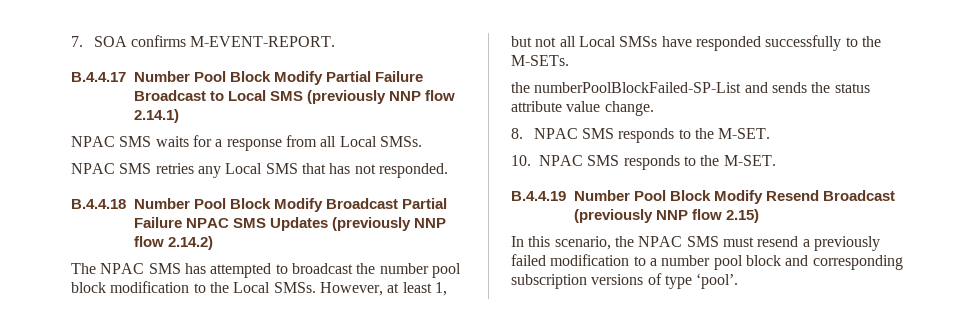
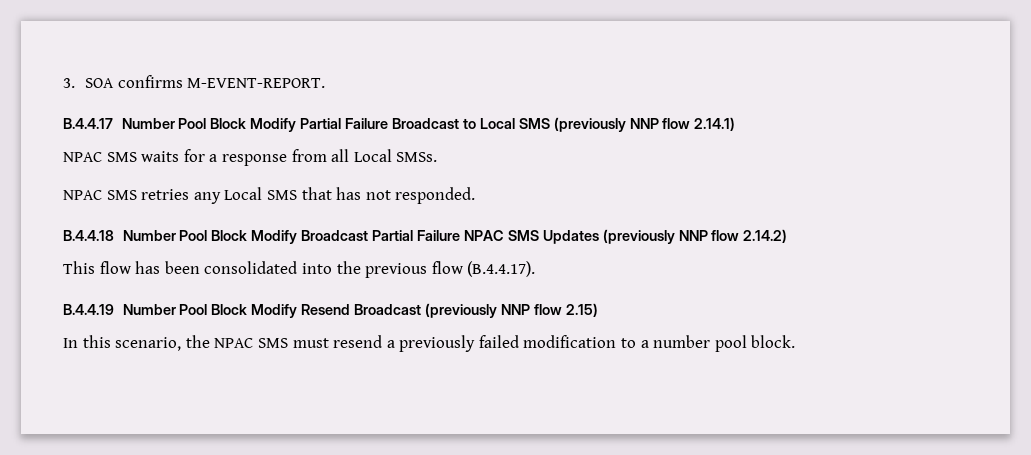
- 7. SOA confirms M-EVENT-REPORT.
+ 3. SOA confirms M-EVENT-REPORT.
- The NPAC SMS has attempted to broadcast the number pool block modification to the Local SMSs. However, at least 1, but not all Local SMSs have responded successfully to the M-SETs.
- the numberPoolBlockFailed-SP-List and sends the status attribute value change.
- 8. NPAC SMS responds to the M-SET.
- 10. NPAC SMS responds to the M-SET.
+ This flow has been consolidated into the previous flow (B.4.4.17).
- In this scenario, the NPAC SMS must resend a previously failed modification to a number pool block and corresponding subscription versions of type ‘pool’.
+ In this scenario, the NPAC SMS must resend a previously failed modification to a number pool block.

